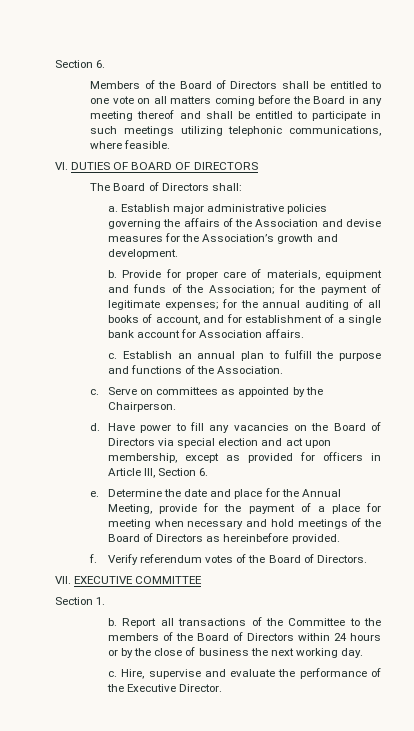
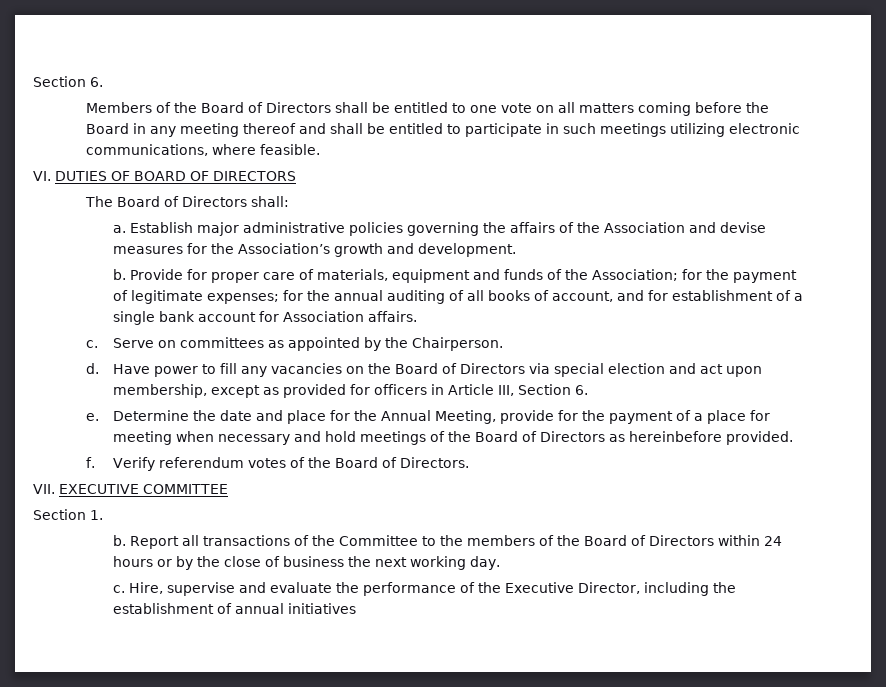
- Members of the Board of Directors shall be entitled to one vote on all matters coming before the Board in any meeting thereof and shall be entitled to participate in such meetings utilizing telephonic communications, where feasible.
+ Members of the Board of Directors shall be entitled to one vote on all matters coming before the Board in any meeting thereof and shall be entitled to participate in such meetings utilizing electronic communications, where feasible.
- c. Establish an annual plan to fulfill the purpose and functions of the Association.
- Hire, supervise and evaluate the performance of the Executive Director.
+ Hire, supervise and evaluate the performance of the Executive Director, including the establishment of annual initiatives

